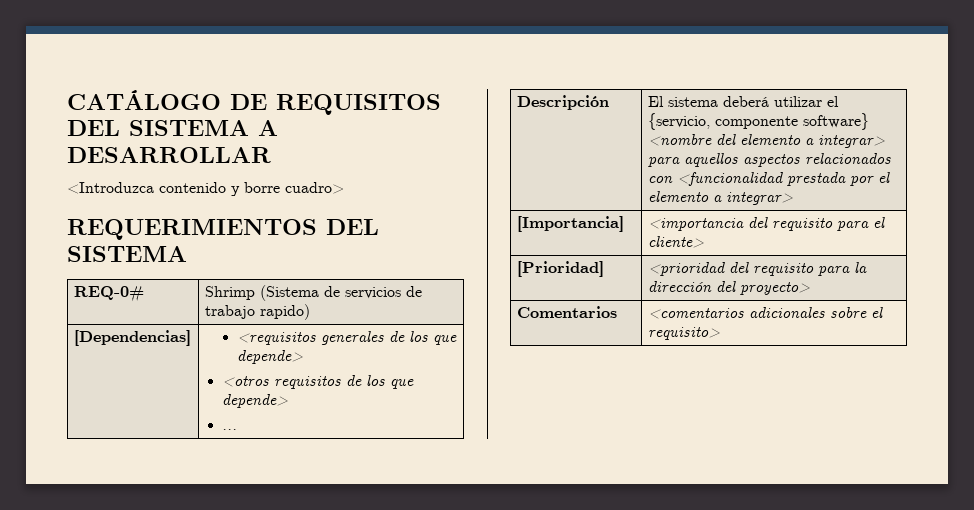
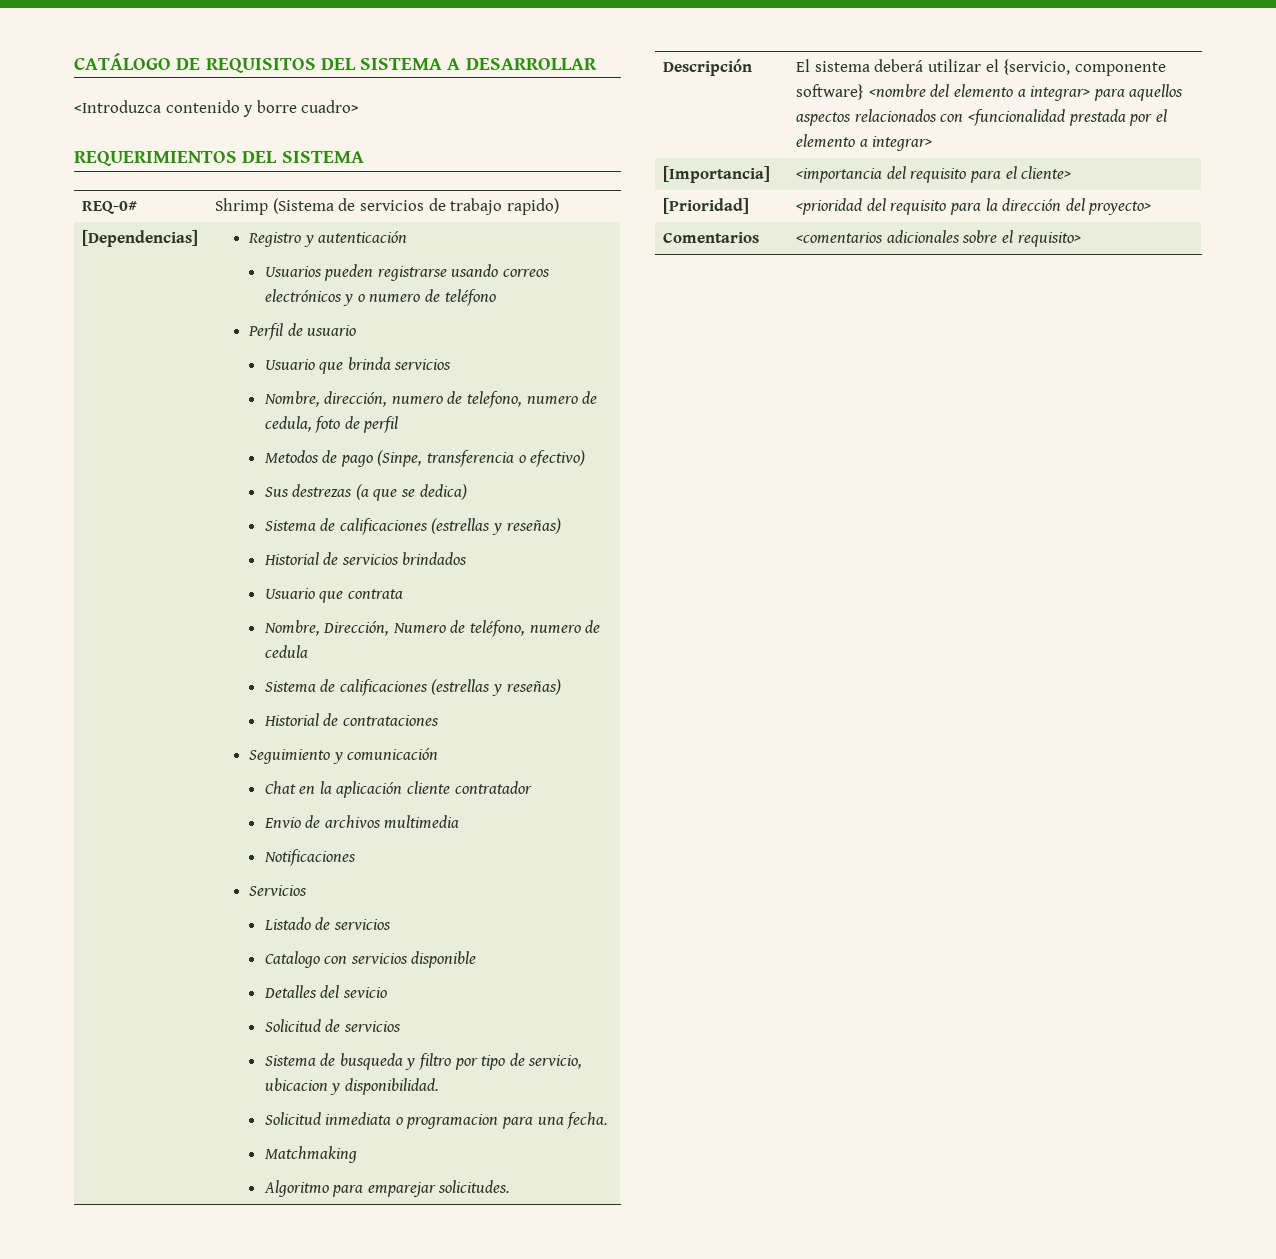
- <requisitos generales de los que depende>
- <otros requisitos de los que depende>
- ...
+ Registro y autenticación
+ Usuarios pueden registrarse usando correos electrónicos y o numero de teléfono
+ Perfil de usuario
+ Usuario que brinda servicios
+ Nombre, dirección, numero de telefono, numero de cedula, foto de perfil
+ Metodos de pago (Sinpe, transferencia o efectivo)
+ Sus destrezas (a que se dedica)
+ Sistema de calificaciones (estrellas y reseñas)
+ Historial de servicios brindados
+ Usuario que contrata
+ Nombre, Dirección, Numero de teléfono, numero de cedula
+ Sistema de calificaciones (estrellas y reseñas)
+ Historial de contrataciones
+ Seguimiento y comunicación
+ Chat en la aplicación cliente contratador
+ Envio de archivos multimedia
+ Notificaciones
+ Servicios
+ Listado de servicios
+ Catalogo con servicios disponible
+ Detalles del sevicio
+ Solicitud de servicios
+ Sistema de busqueda y filtro por tipo de servicio, ubicacion y disponibilidad.
+ Solicitud inmediata o programacion para una fecha.
+ Matchmaking
+ Algoritmo para emparejar solicitudes.

